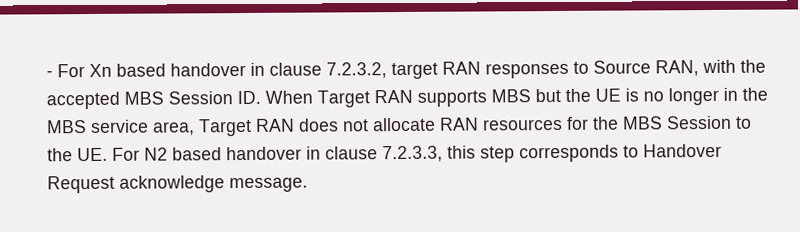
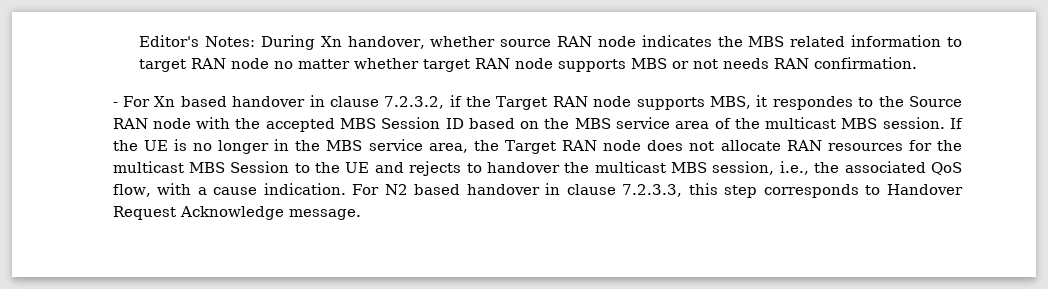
+ Editor's Notes: During Xn handover, whether source RAN node indicates the MBS related information to target RAN node no matter whether target RAN node supports MBS or not needs RAN confirmation.
- - For Xn based handover in clause 7.2.3.2, target RAN responses to Source RAN, with the accepted MBS Session ID. When Target RAN supports MBS but the UE is no longer in the MBS service area, Target RAN does not allocate RAN resources for the MBS Session to the UE. For N2 based handover in clause 7.2.3.3, this step corresponds to Handover Request acknowledge message.
+ - For Xn based handover in clause 7.2.3.2, if the Target RAN node supports MBS, it respondes to the Source RAN node with the accepted MBS Session ID based on the MBS service area of the multicast MBS session. If the UE is no longer in the MBS service area, the Target RAN node does not allocate RAN resources for the multicast MBS Session to the UE and rejects to handover the multicast MBS session, i.e., the associated QoS flow, with a cause indication. For N2 based handover in clause 7.2.3.3, this step corresponds to Handover Request Acknowledge message.

